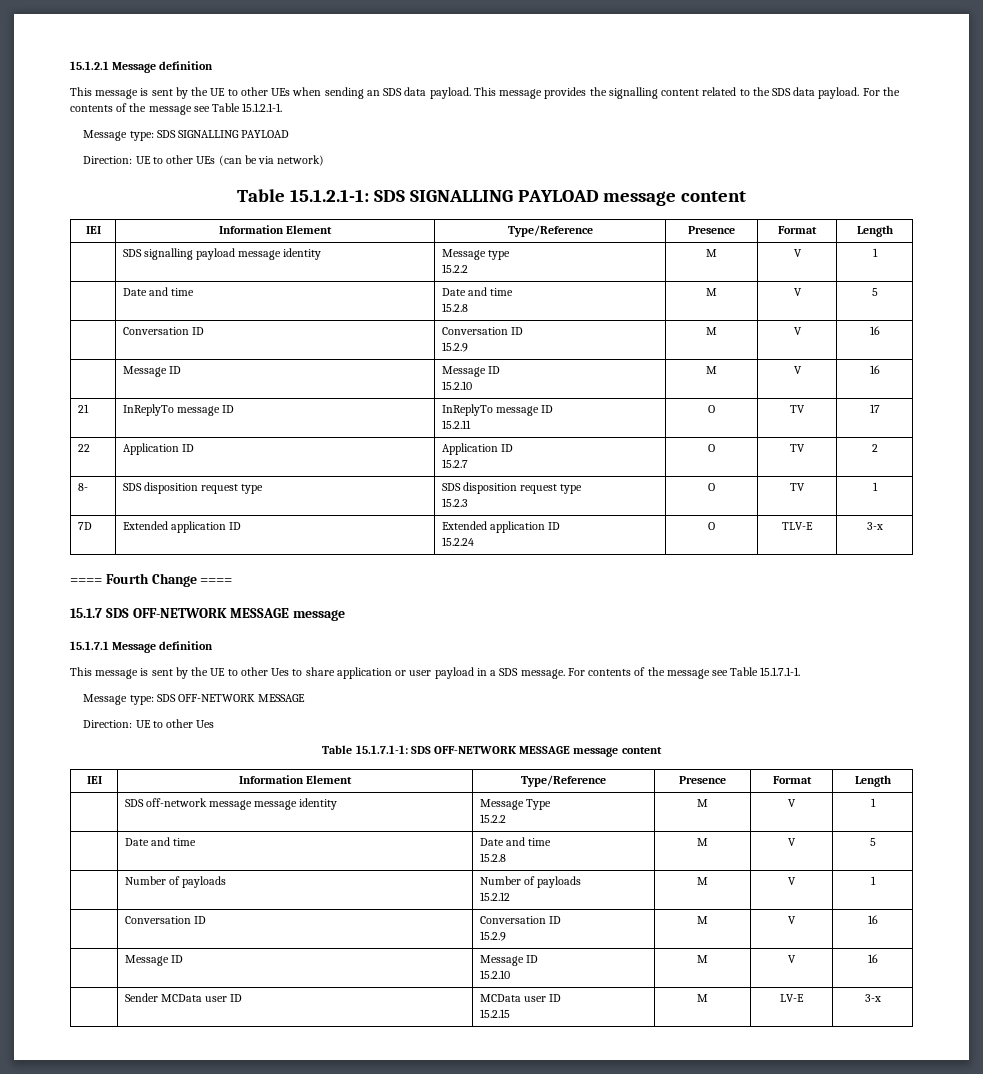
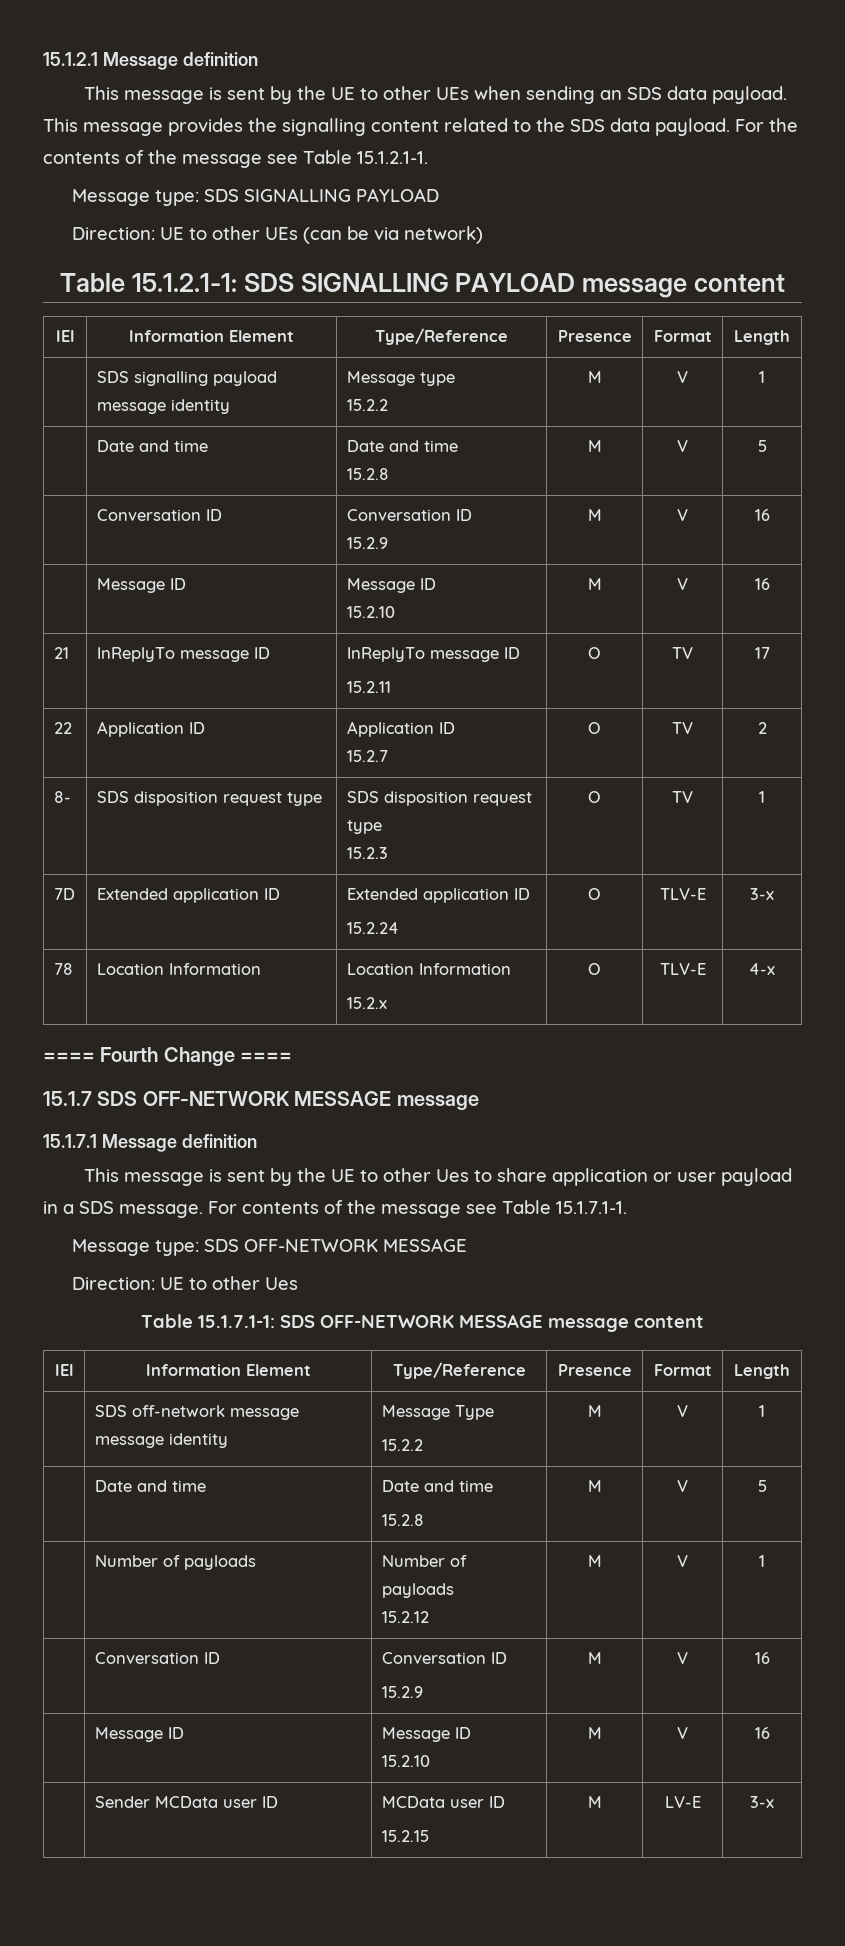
+ 78 | Location Information | Location Information
+ 15.2.x | O | TLV-E | 4-x

